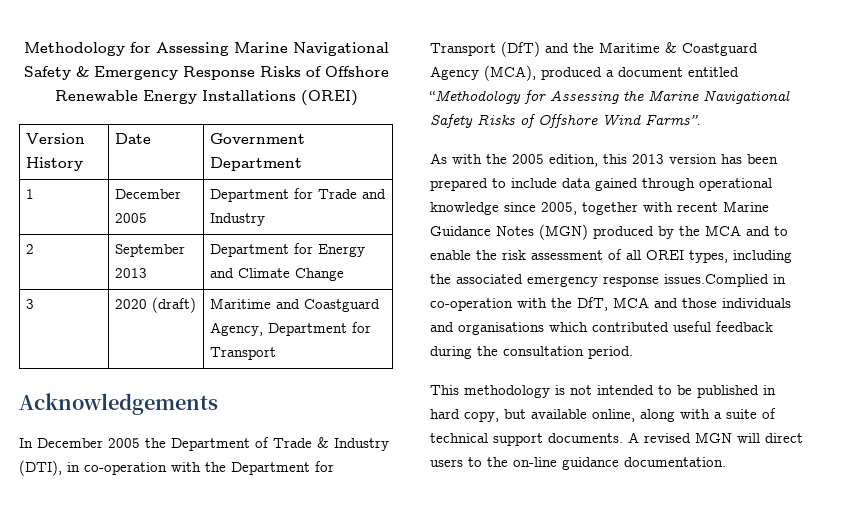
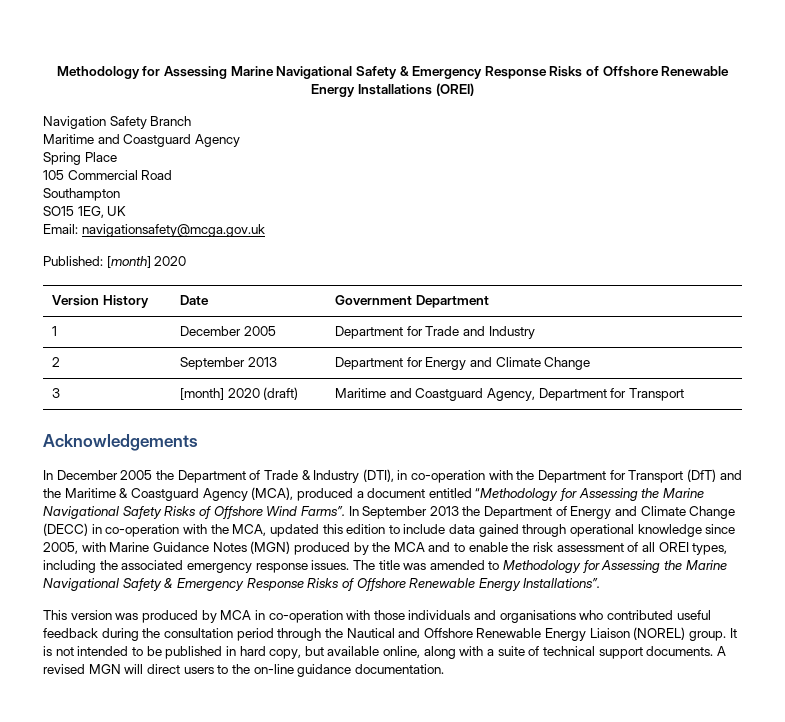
+ Navigation Safety Branch
+ Maritime and Coastguard Agency
+ Spring Place
+ 105 Commercial Road
+ Southampton
+ SO15 1EG, UK
+ Email: navigationsafety@mcga.gov.uk
+ Published: [month] 2020
- 3 | 2020 (draft) | Maritime and Coastguard Agency, Department for Transport
+ 3 | [month] 2020 (draft) | Maritime and Coastguard Agency, Department for Transport
- In December 2005 the Department of Trade & Industry (DTI), in co-operation with the Department for Transport (DfT) and the Maritime & Coastguard Agency (MCA), produced a document entitled “Methodology for Assessing the Marine Navigational Safety Risks of Offshore Wind Farms”.
- As with the 2005 edition, this 2013 version has been prepared to include data gained through operational knowledge since 2005, together with recent Marine Guidance Notes (MGN) produced by the MCA and to enable the risk assessment of all OREI types, including the associated emergency response issues.Complied in co-operation with the DfT, MCA and those individuals and organisations which contributed useful feedback during the consultation period.
- This methodology is not intended to be published in hard copy, but available online, along with a suite of technical support documents.
+ In December 2005 the Department of Trade & Industry (DTI), in co-operation with the Department for Transport (DfT) and the Maritime & Coastguard Agency (MCA), produced a document entitled “Methodology for Assessing the Marine Navigational Safety Risks of Offshore Wind Farms”. In September 2013 the Department of Energy and Climate Change (DECC) in co-operation with the MCA, updated this edition to include data gained through operational knowledge since 2005, with Marine Guidance Notes (MGN) produced by the MCA and to enable the risk assessment of all OREI types, including the associated emergency response issues. The title was amended to Methodology for Assessing the Marine Navigational Safety & Emergency Response Risks of Offshore Renewable Energy Installations”.
+ This version was produced by MCA in co-operation with those individuals and organisations who contributed useful feedback during the consultation period through the Nautical and Offshore Renewable Energy Liaison (NOREL) group. It is not intended to be published in hard copy, but available online, along with a suite of technical support documents.

